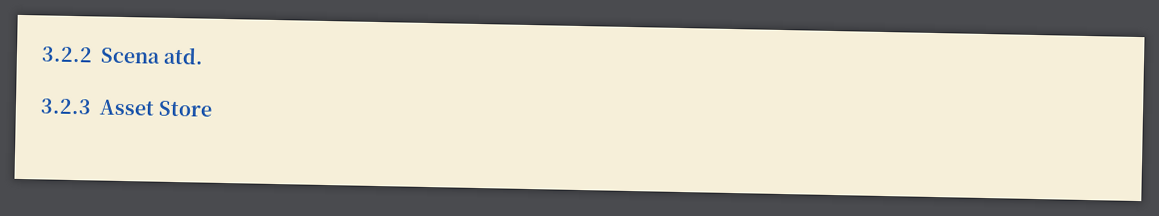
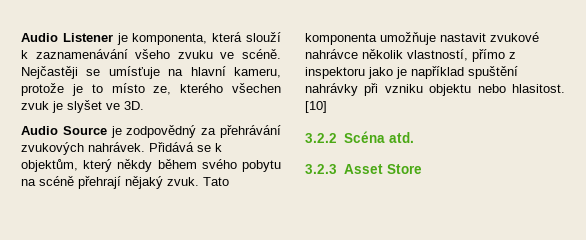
- 3.2.2 Scena atd.
+ Audio Listener je komponenta, která slouží k zaznamenávání všeho zvuku ve scéně. Nejčastěji se umísťuje na hlavní kameru, protože je to místo ze, kterého všechen zvuk je slyšet ve 3D.
+ Audio Source je zodpovědný za přehrávání zvukových nahrávek. Přidává se k objektům, který někdy během svého pobytu na scéně přehrají nějaký zvuk. Tato komponenta umožňuje nastavit zvukové nahrávce několik vlastností, přímo z inspektoru jako je například spuštění nahrávky při vzniku objektu nebo hlasitost. [10]
+ 3.2.2 Scéna atd.

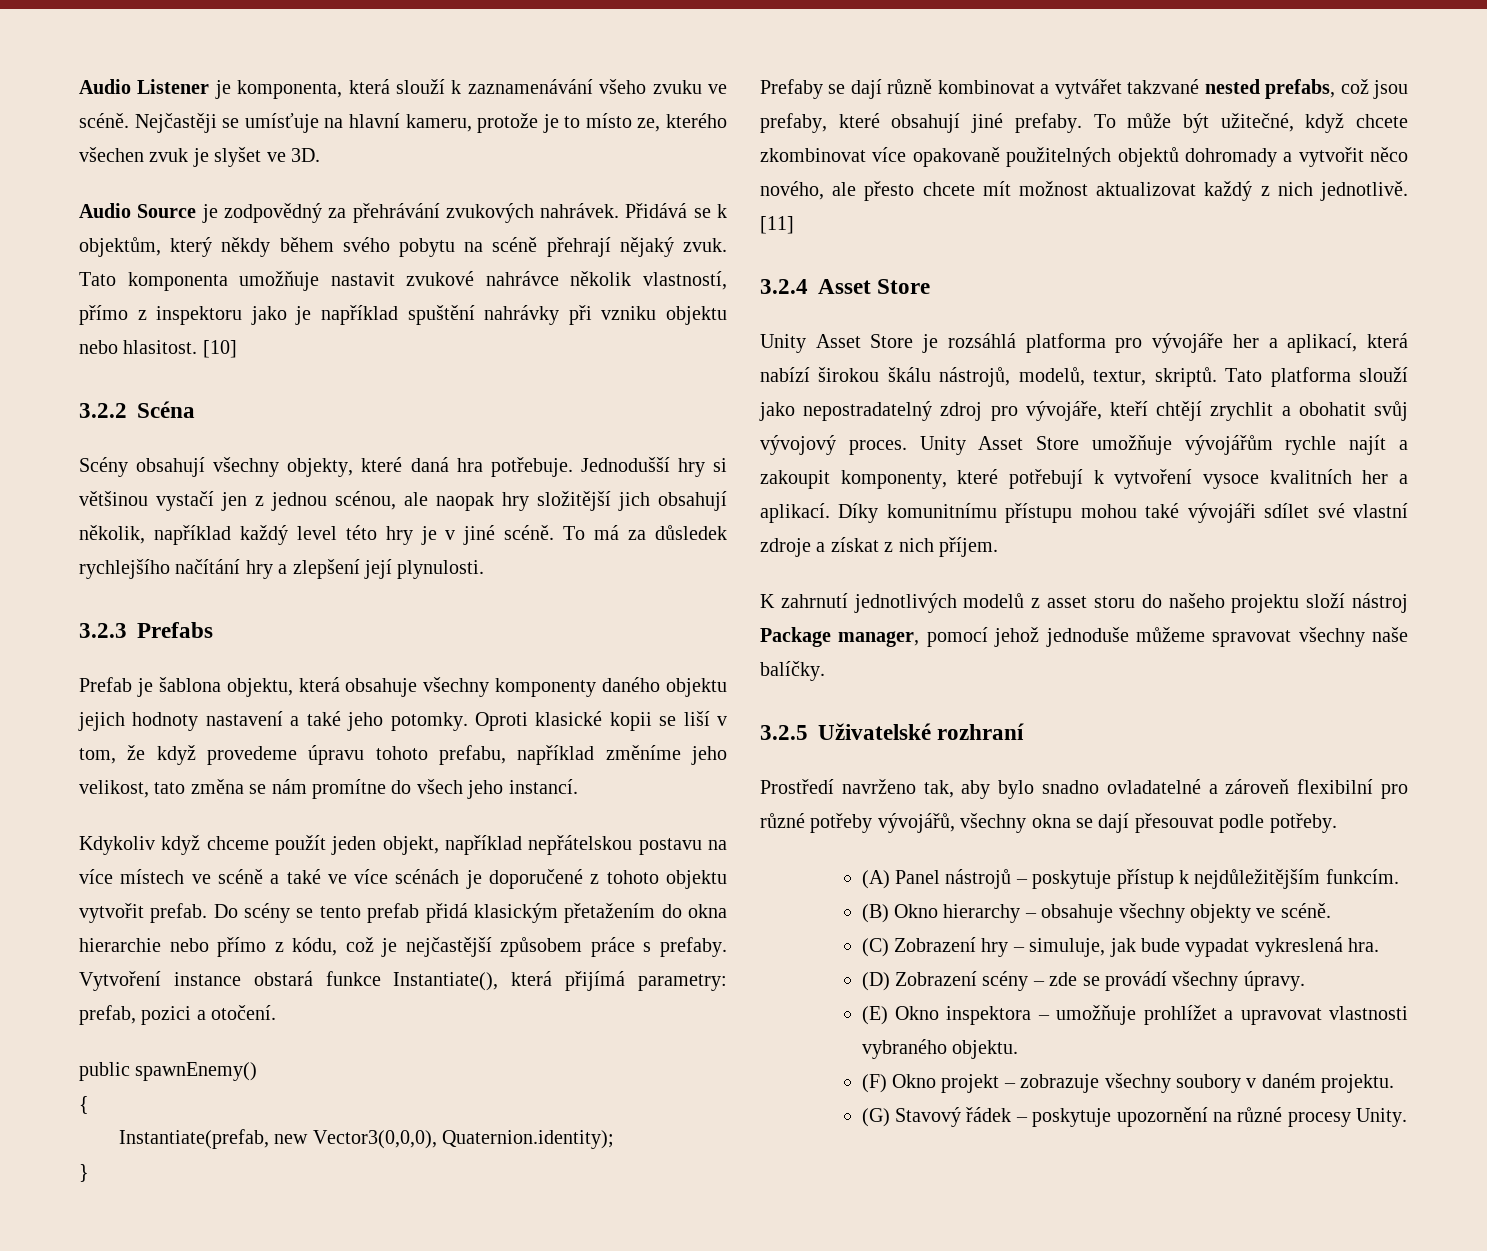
- 3.2.2 Scéna atd.
- 3.2.3 Asset Store
+ 3.2.2 Scéna
+ Scény obsahují všechny objekty, které daná hra potřebuje. Jednodušší hry si většinou vystačí jen z jednou scénou, ale naopak hry složitější jich obsahují několik, například každý level této hry je v jiné scéně. To má za důsledek rychlejšího načítání hry a zlepšení její plynulosti.
+ 3.2.3 Prefabs
+ Prefab je šablona objektu, která obsahuje všechny komponenty daného objektu jejich hodnoty nastavení a také jeho potomky. Oproti klasické kopii se liší v tom, že když provedeme úpravu tohoto prefabu, například změníme jeho velikost, tato změna se nám promítne do všech jeho instancí.
+ Kdykoliv když chceme použít jeden objekt, například nepřátelskou postavu na více místech ve scéně a také ve více scénách je doporučené z tohoto objektu vytvořit prefab. Do scény se tento prefab přidá klasickým přetažením do okna hierarchie nebo přímo z kódu, což je nejčastější způsobem práce s prefaby. Vytvoření instance obstará funkce Instantiate(), která přijímá parametry: prefab, pozici a otočení.
+ public spawnEnemy()
+ {
+ Instantiate(prefab, new Vector3(0,0,0), Quaternion.identity);
+ }
+ Prefaby se dají různě kombinovat a vytvářet takzvané nested prefabs, což jsou prefaby, které obsahují jiné prefaby. To může být užitečné, když chcete zkombinovat více opakovaně použitelných objektů dohromady a vytvořit něco nového, ale přesto chcete mít možnost aktualizovat každý z nich jednotlivě. [11]
+ 3.2.4 Asset Store
+ Unity Asset Store je rozsáhlá platforma pro vývojáře her a aplikací, která nabízí širokou škálu nástrojů, modelů, textur, skriptů. Tato platforma slouží jako nepostradatelný zdroj pro vývojáře, kteří chtějí zrychlit a obohatit svůj vývojový proces. Unity Asset Store umožňuje vývojářům rychle najít a zakoupit komponenty, které potřebují k vytvoření vysoce kvalitních her a aplikací. Díky komunitnímu přístupu mohou také vývojáři sdílet své vlastní zdroje a získat z nich příjem.
+ K zahrnutí jednotlivých modelů z asset storu do našeho projektu složí nástroj Package manager, pomocí jehož jednoduše můžeme spravovat všechny naše balíčky.
+ 3.2.5 Uživatelské rozhraní
+ Prostředí navrženo tak, aby bylo snadno ovladatelné a zároveň flexibilní pro různé potřeby vývojářů, všechny okna se dají přesouvat podle potřeby.
+ (A) Panel nástrojů – poskytuje přístup k nejdůležitějším funkcím.
+ (B) Okno hierarchy – obsahuje všechny objekty ve scéně.
+ (C) Zobrazení hry – simuluje, jak bude vypadat vykreslená hra.
+ (D) Zobrazení scény – zde se provádí všechny úpravy.
+ (E) Okno inspektora – umožňuje prohlížet a upravovat vlastnosti vybraného objektu.
+ (F) Okno projekt – zobrazuje všechny soubory v daném projektu.
+ (G) Stavový řádek – poskytuje upozornění na různé procesy Unity.

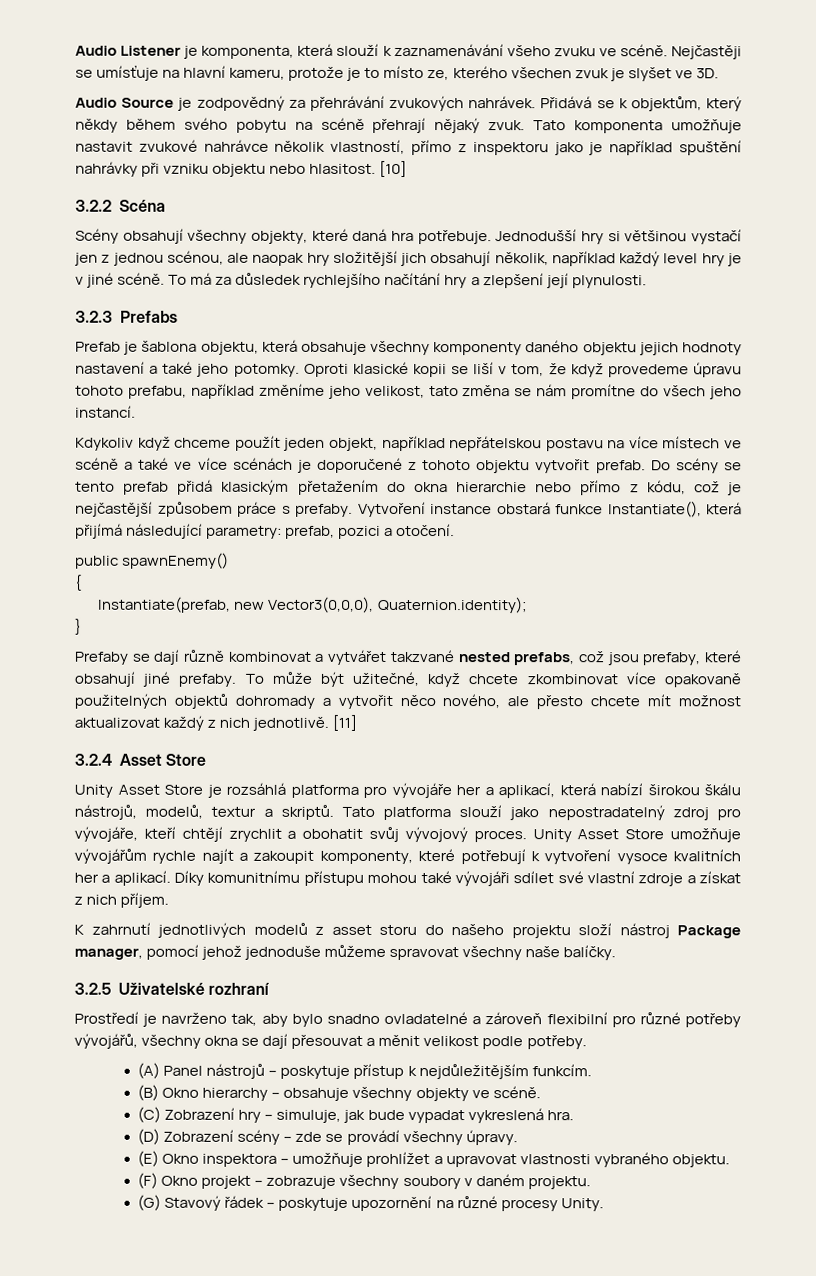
- Jednodušší hry si většinou vystačí jen z jednou scénou, ale naopak hry složitější jich obsahují několik, například každý level této hry je v jiné scéně.
+ Jednodušší hry si většinou vystačí jen z jednou scénou, ale naopak hry složitější jich obsahují několik, například každý level hry je v jiné scéně.
- Vytvoření instance obstará funkce Instantiate(), která přijímá parametry: prefab, pozici a otočení.
+ Vytvoření instance obstará funkce Instantiate(), která přijímá následující parametry: prefab, pozici a otočení.
- Unity Asset Store je rozsáhlá platforma pro vývojáře her a aplikací, která nabízí širokou škálu nástrojů, modelů, textur, skriptů.
+ Unity Asset Store je rozsáhlá platforma pro vývojáře her a aplikací, která nabízí širokou škálu nástrojů, modelů, textur a skriptů.
- Prostředí navrženo tak, aby bylo snadno ovladatelné a zároveň flexibilní pro různé potřeby vývojářů, všechny okna se dají přesouvat podle potřeby.
+ Prostředí je navrženo tak, aby bylo snadno ovladatelné a zároveň flexibilní pro různé potřeby vývojářů, všechny okna se dají přesouvat a měnit velikost podle potřeby.

